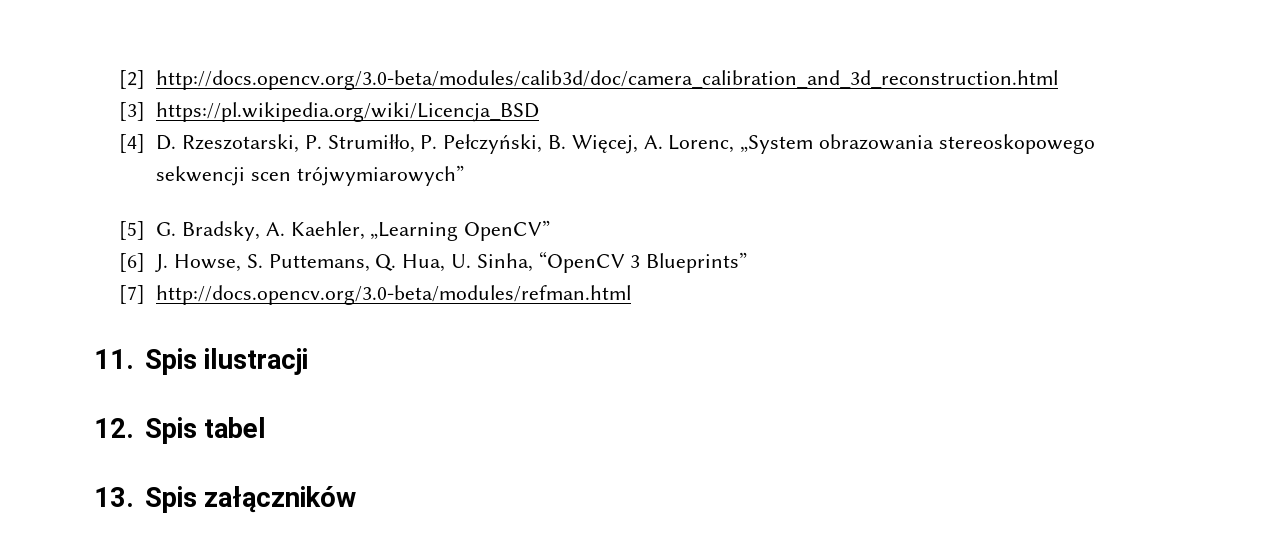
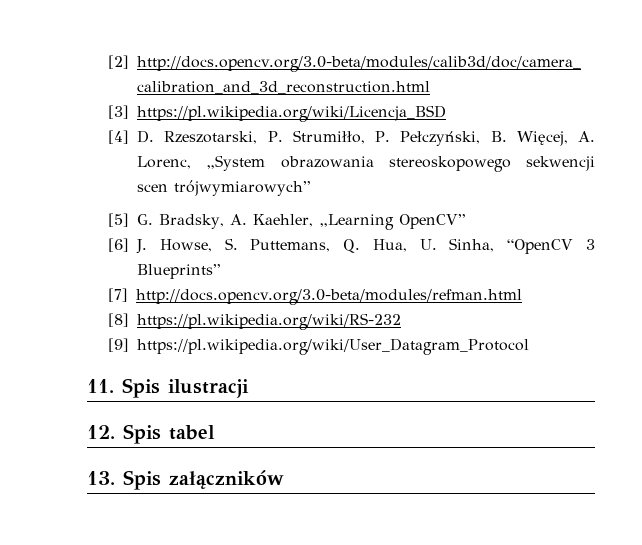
+ [8] https://pl.wikipedia.org/wiki/RS-232
+ [9] https://pl.wikipedia.org/wiki/User_Datagram_Protocol

